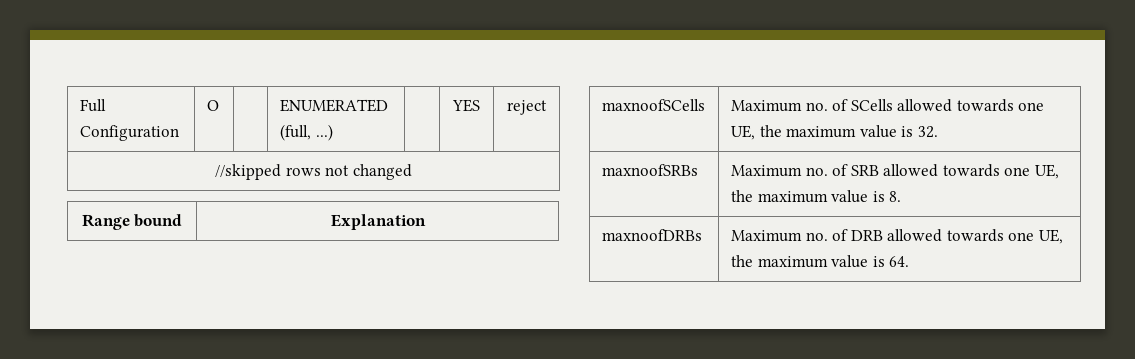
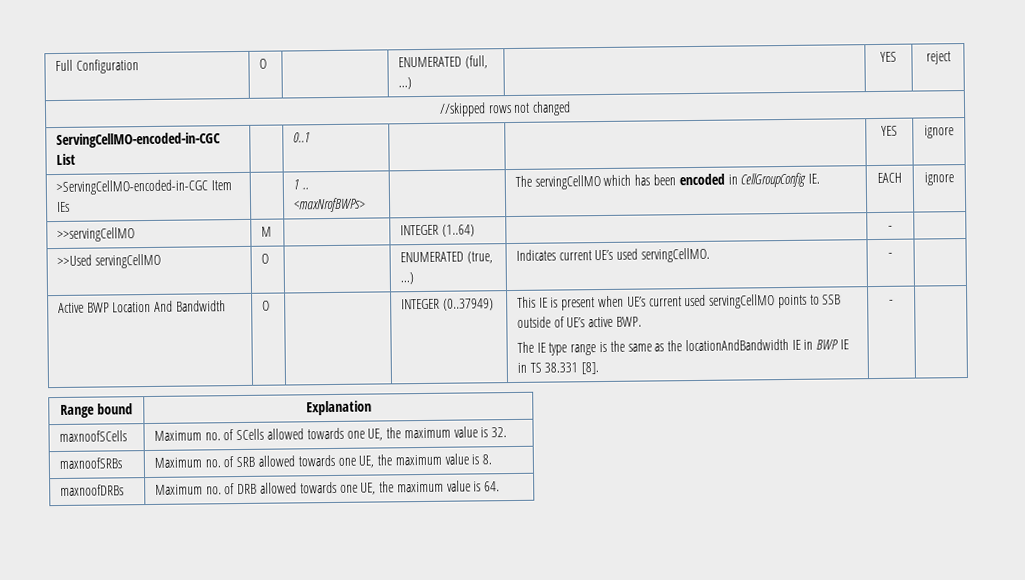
+ ServingCellMO-encoded-in-CGC List | | 0..1 | | | YES | ignore
+ >ServingCellMO-encoded-in-CGC Item IEs | | 1 .. <maxNrofBWPs> | | The servingCellMO which has been encoded in CellGroupConfig IE. | EACH | ignore
+ >>servingCellMO | M | | INTEGER (1..64) | | - |
+ >>Used servingCellMO | O | | ENUMERATED (true, ...) | Indicates current UE’s used servingCellMO. | - |
+ Active BWP Location And Bandwidth | O | | INTEGER (0..37949) | This IE is present when UE’s current used servingCellMO points to SSB outside of UE’s active BWP.
+ The IE type range is the same as the locationAndBandwidth IE in BWP IE in TS 38.331 [8]. | -

